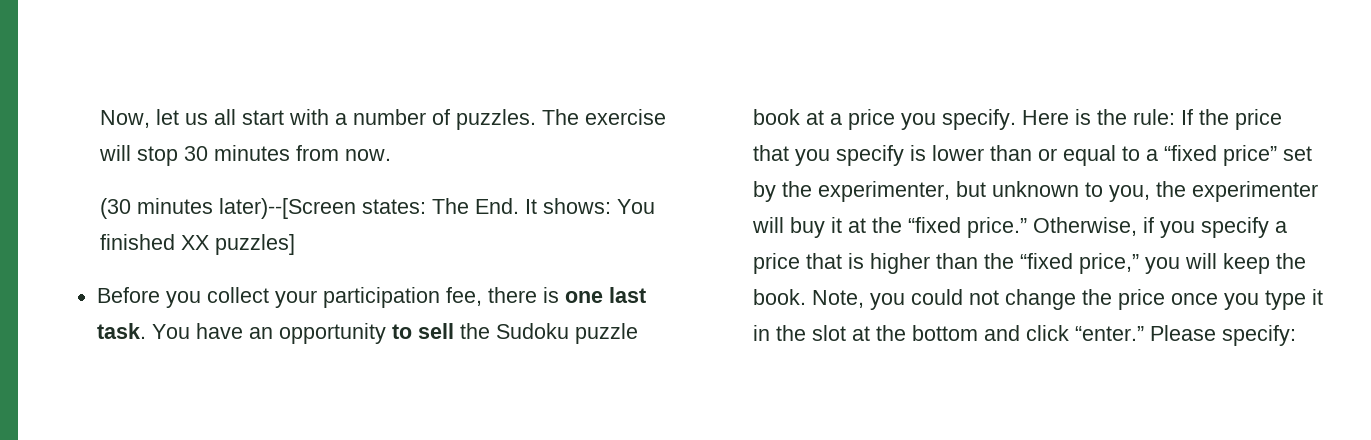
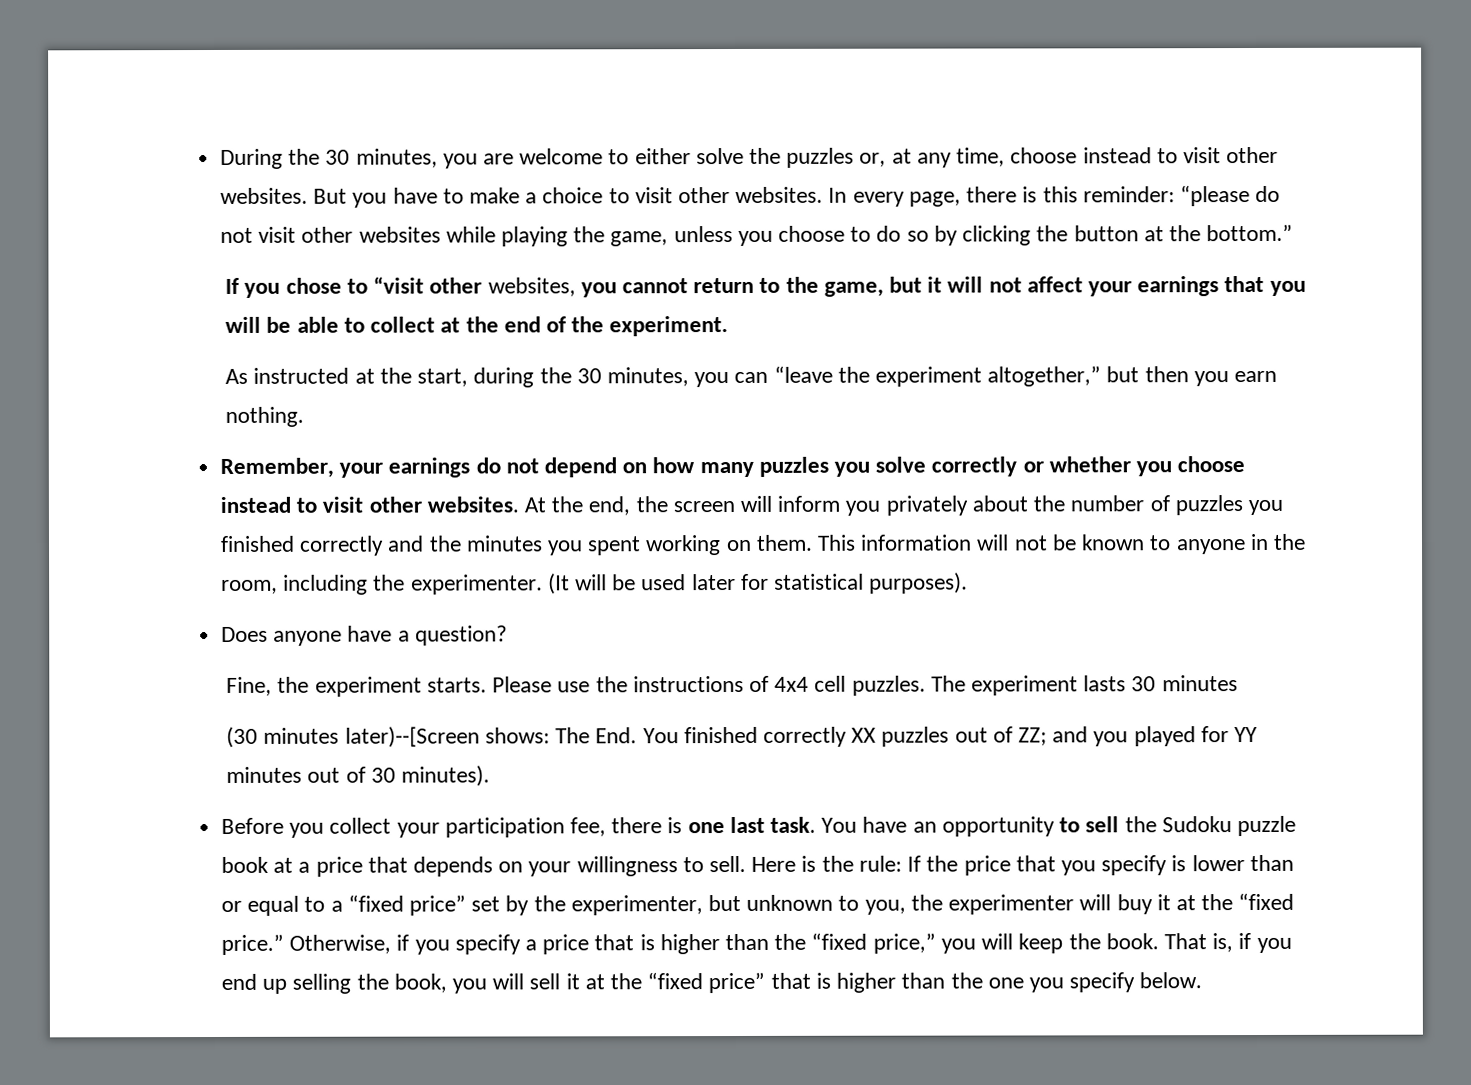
- Now, let us all start with a number of puzzles. The exercise will stop 30 minutes from now.
+ During the 30 minutes, you are welcome to either solve the puzzles or, at any time, choose instead to visit other websites. But you have to make a choice to visit other websites. In every page, there is this reminder: “please do not visit other websites while playing the game, unless you choose to do so by clicking the button at the bottom.”
+ If you chose to “visit other websites, you cannot return to the game, but it will not affect your earnings that you will be able to collect at the end of the experiment.
+ As instructed at the start, during the 30 minutes, you can “leave the experiment altogether,” but then you earn nothing.
+ Remember, your earnings do not depend on how many puzzles you solve correctly or whether you choose instead to visit other websites. At the end, the screen will inform you privately about the number of puzzles you finished correctly and the minutes you spent working on them. This information will not be known to anyone in the room, including the experimenter. (It will be used later for statistical purposes).
+ Does anyone have a question?
+ Fine, the experiment starts. Please use the instructions of 4x4 cell puzzles. The experiment lasts 30 minutes
- (30 minutes later)--[Screen states: The End. It shows: You finished XX puzzles]
+ (30 minutes later)--[Screen shows: The End. You finished correctly XX puzzles out of ZZ; and you played for YY minutes out of 30 minutes).
- You have an opportunity to sell the Sudoku puzzle book at a price you specify.
+ You have an opportunity to sell the Sudoku puzzle book at a price that depends on your willingness to sell.
- Note, you could not change the price once you type it in the slot at the bottom and click “enter.” Please specify:
+ That is, if you end up selling the book, you will sell it at the “fixed price” that is higher than the one you specify below.

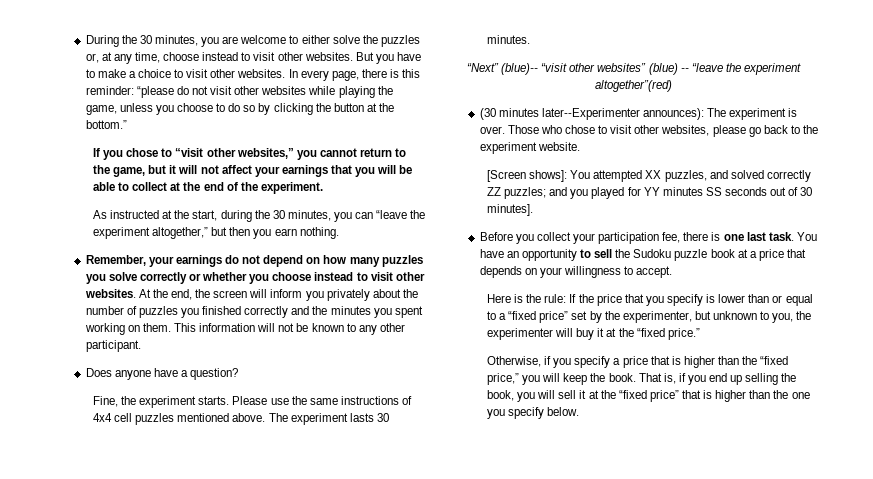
- If you chose to “visit other websites, you cannot return to the game, but it will not affect your earnings that you will be able to collect at the end of the experiment.
+ If you chose to “visit other websites,” you cannot return to the game, but it will not affect your earnings that you will be able to collect at the end of the experiment.
- This information will not be known to anyone in the room, including the experimenter. (It will be used later for statistical purposes).
+ This information will not be known to any other participant.
- Please use the instructions of 4x4 cell puzzles.
+ Please use the same instructions of 4x4 cell puzzles mentioned above.
- The experiment lasts 30 minutes
- (30 minutes later)--[Screen shows: The End. You finished correctly XX puzzles out of ZZ; and you played for YY minutes out of 30 minutes).
+ The experiment lasts 30 minutes.
+ “Next” (blue)-- “visit other websites” (blue) -- “leave the experiment altogether”(red)
+ (30 minutes later--Experimenter announces): The experiment is over. Those who chose to visit other websites, please go back to the experiment website.
+ [Screen shows]: You attempted XX puzzles, and solved correctly ZZ puzzles; and you played for YY minutes SS seconds out of 30 minutes].
- You have an opportunity to sell the Sudoku puzzle book at a price that depends on your willingness to sell. Here is the rule:
+ You have an opportunity to sell the Sudoku puzzle book at a price that depends on your willingness to accept.
+ Here is the rule:
- If the price that you specify is lower than or equal to a “fixed price” set by the experimenter, but unknown to you, the experimenter will buy it at the “fixed price.” Otherwise, if you specify a price that is higher than the “fixed price,” you will keep the book.
+ If the price that you specify is lower than or equal to a “fixed price” set by the experimenter, but unknown to you, the experimenter will buy it at the “fixed price.”
+ Otherwise, if you specify a price that is higher than the “fixed price,” you will keep the book.

